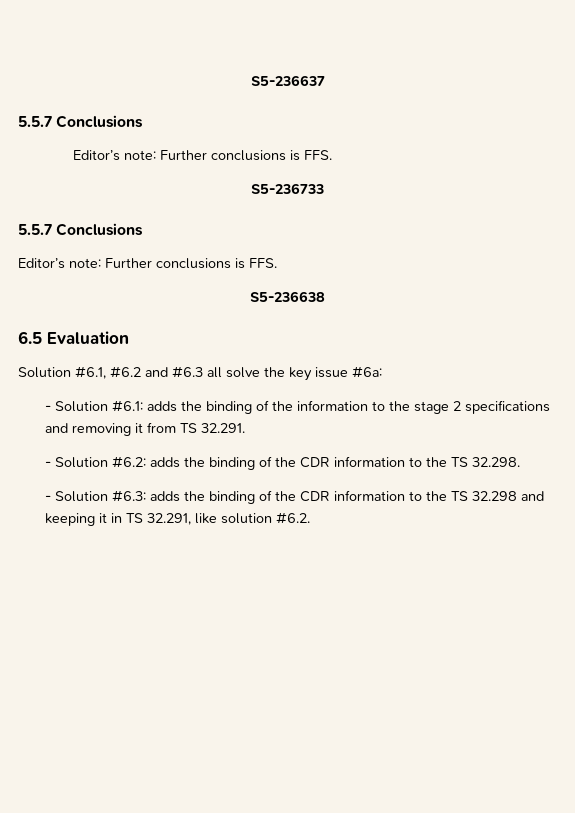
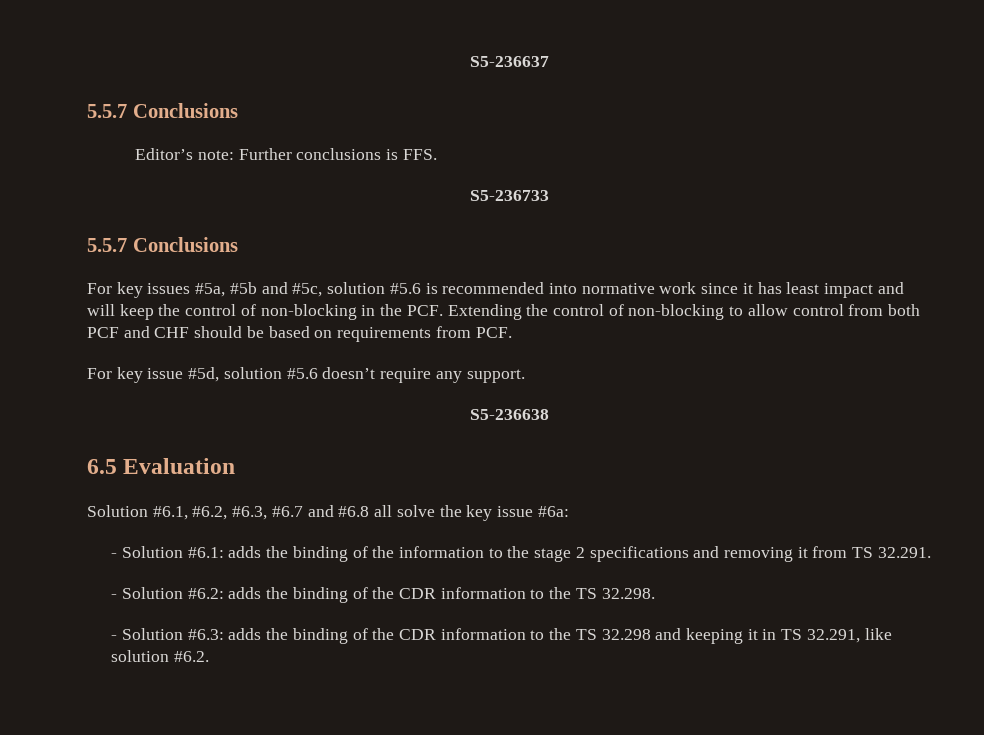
  S5-236733
  5.5.7 Conclusions
- Editor’s note: Further conclusions is FFS.
+ For key issues #5a, #5b and #5c, solution #5.6 is recommended into normative work since it has least impact and will keep the control of non-blocking in the PCF. Extending the control of non-blocking to allow control from both PCF and CHF should be based on requirements from PCF.
+ For key issue #5d, solution #5.6 doesn’t require any support.
- Solution #6.1, #6.2 and #6.3 all solve the key issue #6a:
+ Solution #6.1, #6.2, #6.3, #6.7 and #6.8 all solve the key issue #6a:

